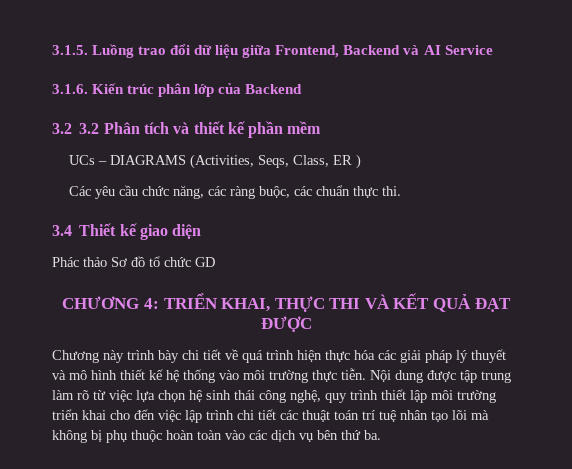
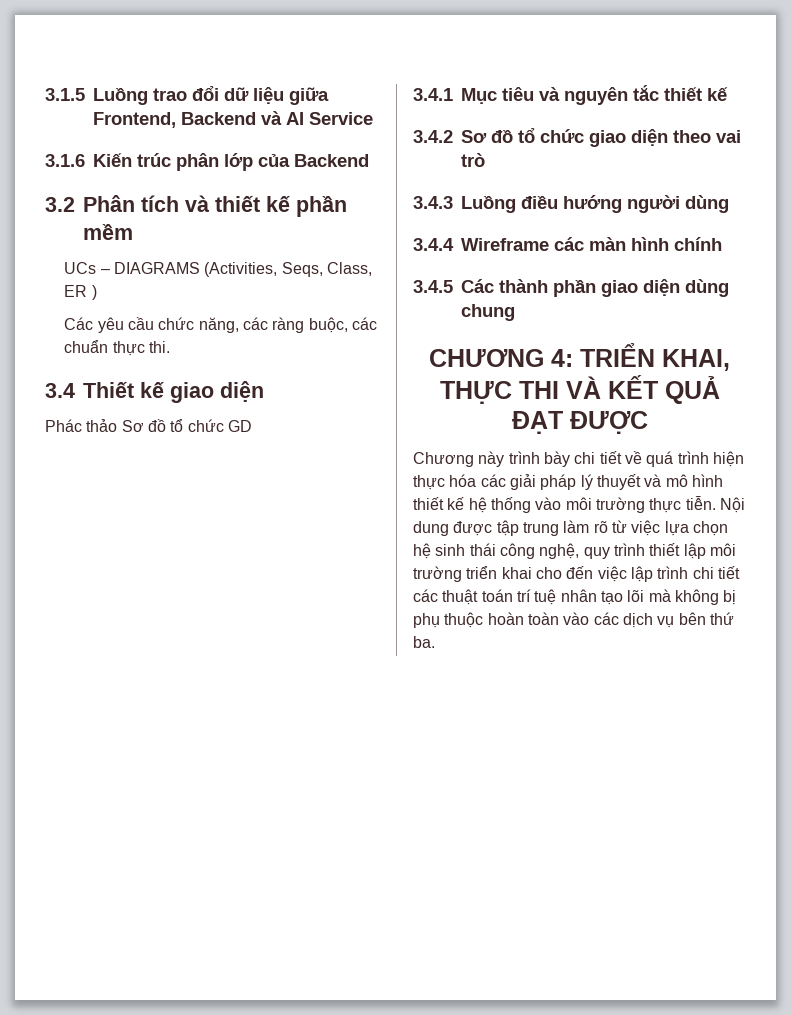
- 3.1.5. Luồng trao đổi dữ liệu giữa Frontend, Backend và AI Service
+ 3.1.5 Luồng trao đổi dữ liệu giữa Frontend, Backend và AI Service
- 3.1.6. Kiến trúc phân lớp của Backend
+ 3.1.6 Kiến trúc phân lớp của Backend
- 3.2 3.2 Phân tích và thiết kế phần mềm
+ 3.2 Phân tích và thiết kế phần mềm
+ 3.4.1 Mục tiêu và nguyên tắc thiết kế
+ 3.4.2 Sơ đồ tổ chức giao diện theo vai trò
+ 3.4.3 Luồng điều hướng người dùng
+ 3.4.4 Wireframe các màn hình chính
+ 3.4.5 Các thành phần giao diện dùng chung

